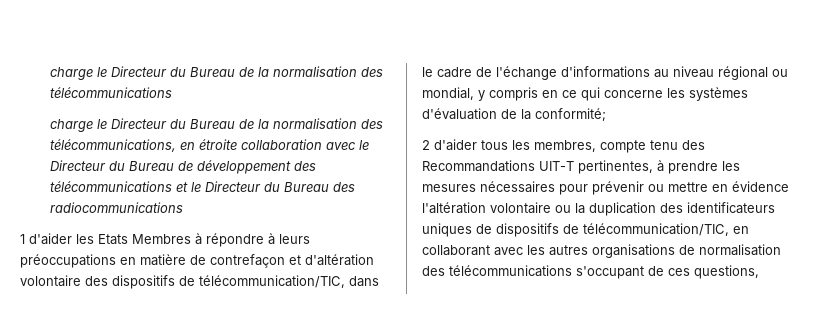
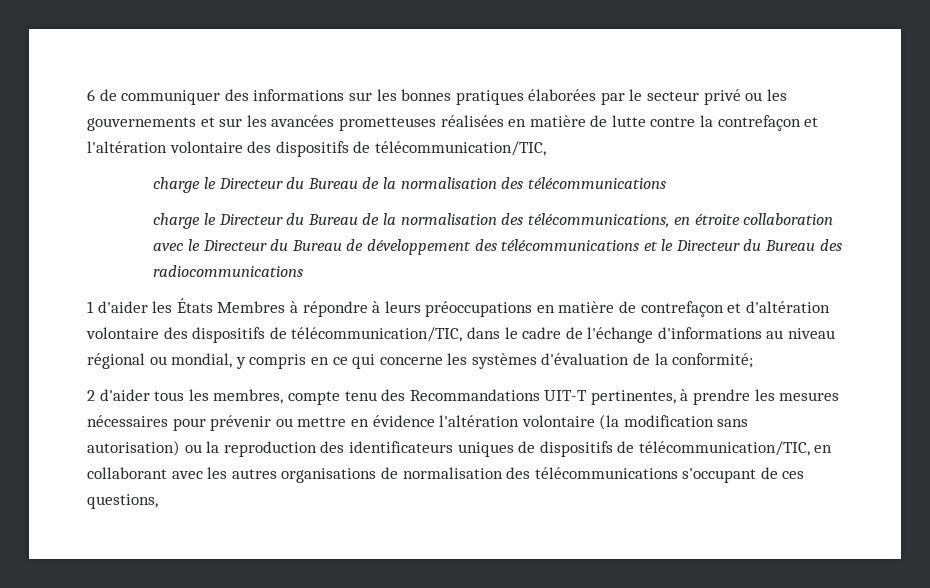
+ 6 de communiquer des informations sur les bonnes pratiques élaborées par le secteur privé ou les gouvernements et sur les avancées prometteuses réalisées en matière de lutte contre la contrefaçon et l'altération volontaire des dispositifs de télécommunication/TIC,
- 1 d'aider les Etats Membres à répondre à leurs préoccupations en matière de contrefaçon et d'altération volontaire des dispositifs de télécommunication/TIC, dans le cadre de l'échange d'informations au niveau régional ou mondial, y compris en ce qui concerne les systèmes d'évaluation de la conformité;
+ 1 d'aider les États Membres à répondre à leurs préoccupations en matière de contrefaçon et d'altération volontaire des dispositifs de télécommunication/TIC, dans le cadre de l'échange d'informations au niveau régional ou mondial, y compris en ce qui concerne les systèmes d'évaluation de la conformité;
- 2 d'aider tous les membres, compte tenu des Recommandations UIT-T pertinentes, à prendre les mesures nécessaires pour prévenir ou mettre en évidence l'altération volontaire ou la duplication des identificateurs uniques de dispositifs de télécommunication/TIC, en collaborant avec les autres organisations de normalisation des télécommunications s'occupant de ces questions,
+ 2 d'aider tous les membres, compte tenu des Recommandations UIT-T pertinentes, à prendre les mesures nécessaires pour prévenir ou mettre en évidence l'altération volontaire (la modification sans autorisation) ou la reproduction des identificateurs uniques de dispositifs de télécommunication/TIC, en collaborant avec les autres organisations de normalisation des télécommunications s'occupant de ces questions,

